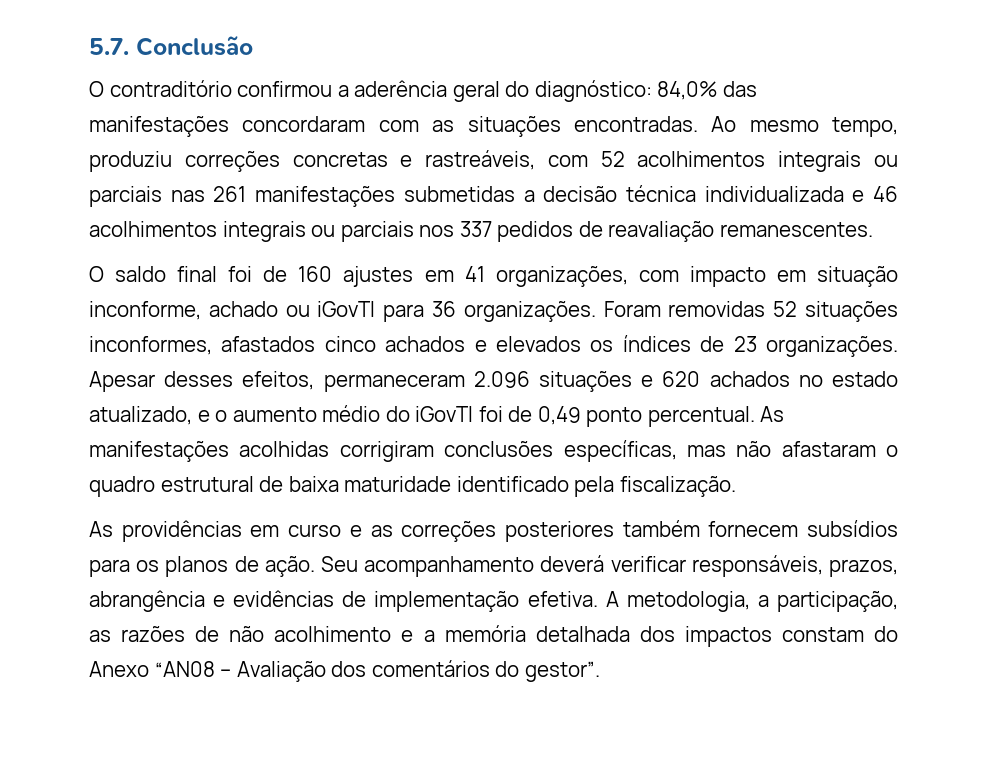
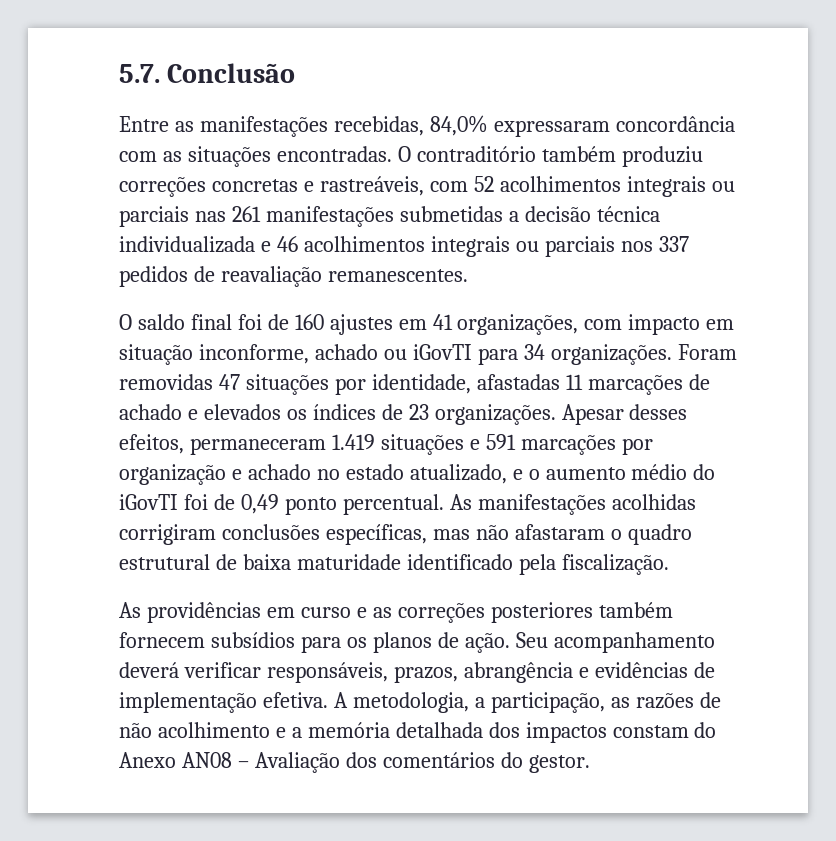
- O contraditório confirmou a aderência geral do diagnóstico: 84,0% das manifestações concordaram com as situações encontradas.
+ Entre as manifestações recebidas, 84,0% expressaram concordância com as situações encontradas.
- Ao mesmo tempo, produziu correções concretas e rastreáveis, com 52 acolhimentos integrais ou parciais nas 261 manifestações submetidas a decisão técnica individualizada e 46 acolhimentos integrais ou parciais nos 337 pedidos de reavaliação remanescentes.
+ O contraditório também produziu correções concretas e rastreáveis, com 52 acolhimentos integrais ou parciais nas 261 manifestações submetidas a decisão técnica individualizada e 46 acolhimentos integrais ou parciais nos 337 pedidos de reavaliação remanescentes.
- O saldo final foi de 160 ajustes em 41 organizações, com impacto em situação inconforme, achado ou iGovTI para 36 organizações.
+ O saldo final foi de 160 ajustes em 41 organizações, com impacto em situação inconforme, achado ou iGovTI para 34 organizações.
- Foram removidas 52 situações inconformes, afastados cinco achados e elevados os índices de 23 organizações.
+ Foram removidas 47 situações por identidade, afastadas 11 marcações de achado e elevados os índices de 23 organizações.
- Apesar desses efeitos, permaneceram 2.096 situações e 620 achados no estado atualizado, e o aumento médio do iGovTI foi de 0,49 ponto percentual.
+ Apesar desses efeitos, permaneceram 1.419 situações e 591 marcações por organização e achado no estado atualizado, e o aumento médio do iGovTI foi de 0,49 ponto percentual.
- A metodologia, a participação, as razões de não acolhimento e a memória detalhada dos impactos constam do Anexo “AN08 – Avaliação dos comentários do gestor”.
+ A metodologia, a participação, as razões de não acolhimento e a memória detalhada dos impactos constam do Anexo AN08 – Avaliação dos comentários do gestor.

